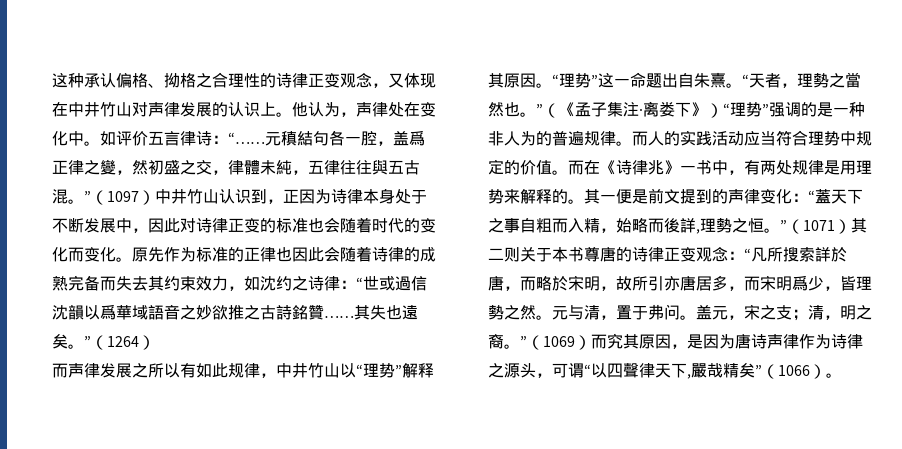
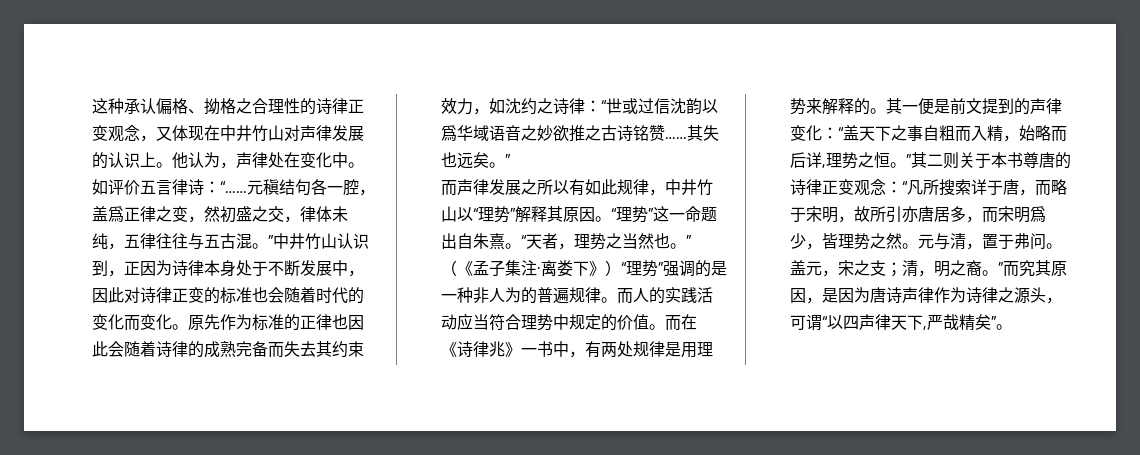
- 元稹結句各一腔，盖爲正律之變，然初盛之交，律體未純，五律往往與五古混。”（1097）中井竹山认识到，正因为诗律本身处于不断发展中，因此对诗律正变的标准也会随着时代的变化而变化。
+ 元稹结句各一腔，盖爲正律之变，然初盛之交，律体未纯，五律往往与五古混。”中井竹山认识到，正因为诗律本身处于不断发展中，因此对诗律正变的标准也会随着时代的变化而变化。
- 原先作为标准的正律也因此会随着诗律的成熟完备而失去其约束效力，如沈约之诗律：“世或過信沈韻以爲華域語音之妙欲推之古詩銘贊……
+ 原先作为标准的正律也因此会随着诗律的成熟完备而失去其约束效力，如沈约之诗律：“世或过信沈韵以爲华域语音之妙欲推之古诗铭赞……
- 其失也遠矣。”（1264）
+ 其失也远矣。”
- “天者，理勢之當然也。”（《孟子集注·离娄下》）“理势”强调的是一种非人为的普遍规律。
+ “天者，理势之当然也。”（《孟子集注·离娄下》）“理势”强调的是一种非人为的普遍规律。
- 其一便是前文提到的声律变化：“蓋天下之事自粗而入精，始略而後詳,理勢之恒。”（1071）其二则关于本书尊唐的诗律正变观念：“凡所搜索詳於唐，而略於宋明，故所引亦唐居多，而宋明爲少，皆理勢之然。
+ 其一便是前文提到的声律变化：“盖天下之事自粗而入精，始略而后详,理势之恒。”其二则关于本书尊唐的诗律正变观念：“凡所搜索详于唐，而略于宋明，故所引亦唐居多，而宋明爲少，皆理势之然。
- 盖元，宋之支；清，明之裔。”（1069）而究其原因，是因为唐诗声律作为诗律之源头，可谓“以四聲律天下,嚴哉精矣”（1066）。
+ 盖元，宋之支；清，明之裔。”而究其原因，是因为唐诗声律作为诗律之源头，可谓“以四声律天下,严哉精矣”。

